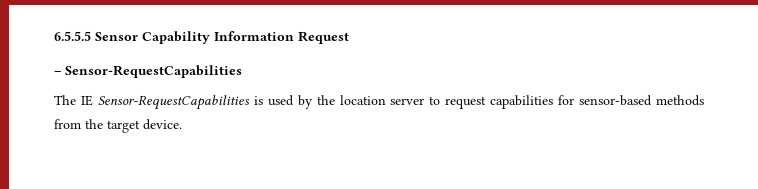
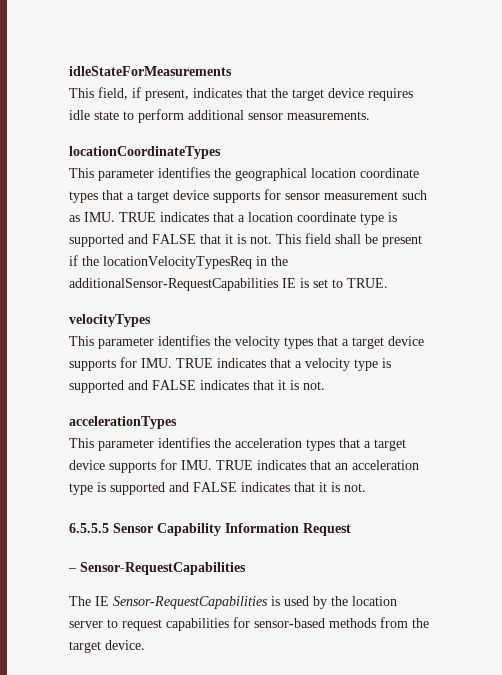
+ idleStateForMeasurements
+ This field, if present, indicates that the target device requires idle state to perform additional sensor measurements.
+ locationCoordinateTypes
+ This parameter identifies the geographical location coordinate types that a target device supports for sensor measurement such as IMU. TRUE indicates that a location coordinate type is supported and FALSE that it is not. This field shall be present if the locationVelocityTypesReq in the additionalSensor-RequestCapabilities IE is set to TRUE.
+ velocityTypes
+ This parameter identifies the velocity types that a target device supports for IMU. TRUE indicates that a velocity type is supported and FALSE indicates that it is not.
+ accelerationTypes
+ This parameter identifies the acceleration types that a target device supports for IMU. TRUE indicates that an acceleration type is supported and FALSE indicates that it is not.

